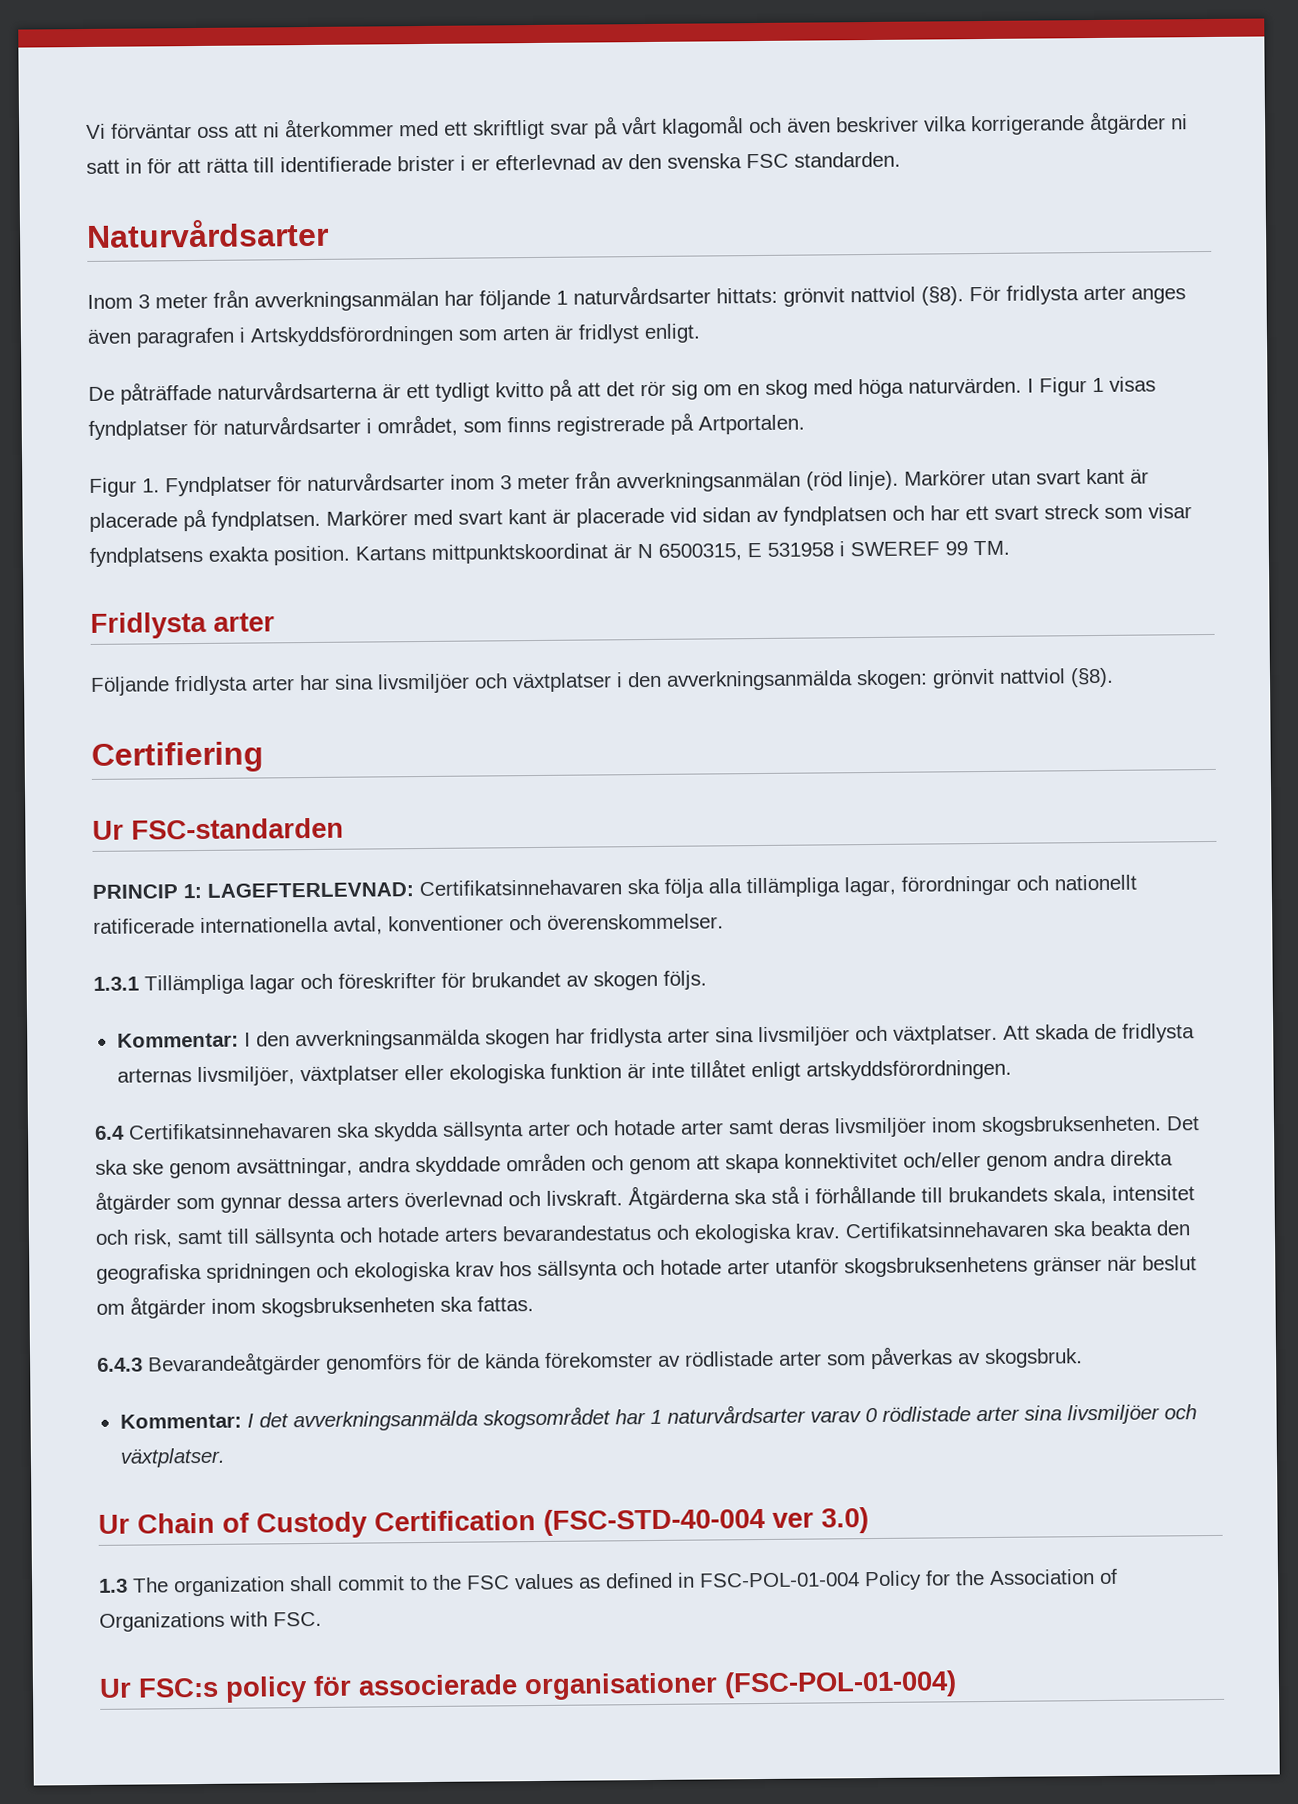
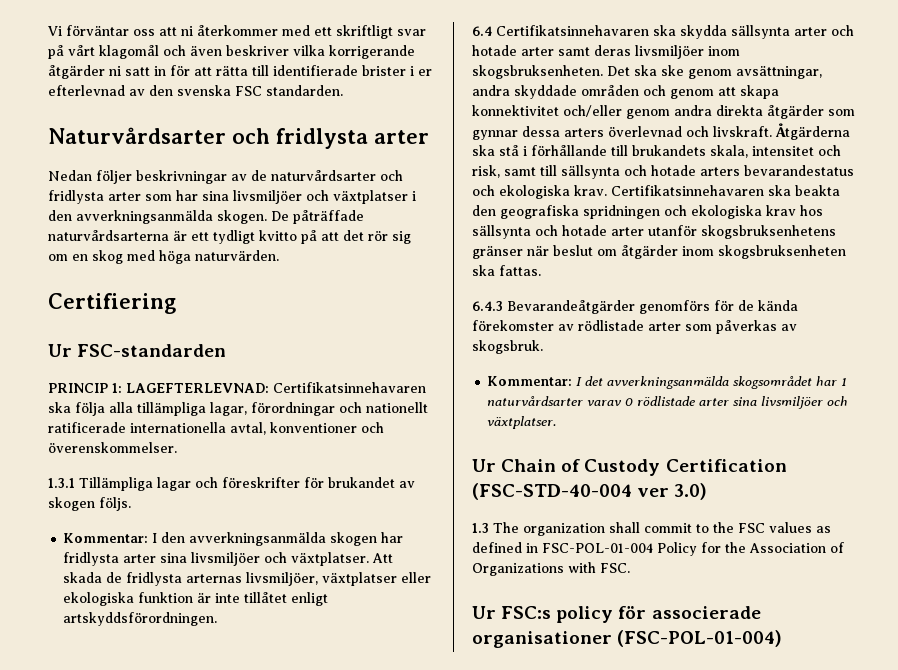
- Naturvårdsarter
- Inom 3 meter från avverkningsanmälan har följande 1 naturvårdsarter hittats: grönvit nattviol (§8). För fridlysta arter anges även paragrafen i Artskyddsförordningen som arten är fridlyst enligt.
- De påträffade naturvårdsarterna är ett tydligt kvitto på att det rör sig om en skog med höga naturvärden. I Figur 1 visas fyndplatser för naturvårdsarter i området, som finns registrerade på Artportalen.
- Figur 1. Fyndplatser för naturvårdsarter inom 3 meter från avverkningsanmälan (röd linje). Markörer utan svart kant är placerade på fyndplatsen. Markörer med svart kant är placerade vid sidan av fyndplatsen och har ett svart streck som visar fyndplatsens exakta position. Kartans mittpunktskoordinat är N 6500315, E 531958 i SWEREF 99 TM.
- Fridlysta arter
- Följande fridlysta arter har sina livsmiljöer och växtplatser i den avverkningsanmälda skogen: grönvit nattviol (§8).
+ Naturvårdsarter och fridlysta arter
+ Nedan följer beskrivningar av de naturvårdsarter och fridlysta arter som har sina livsmiljöer och växtplatser i den avverkningsanmälda skogen. De påträffade naturvårdsarterna är ett tydligt kvitto på att det rör sig om en skog med höga naturvärden.

